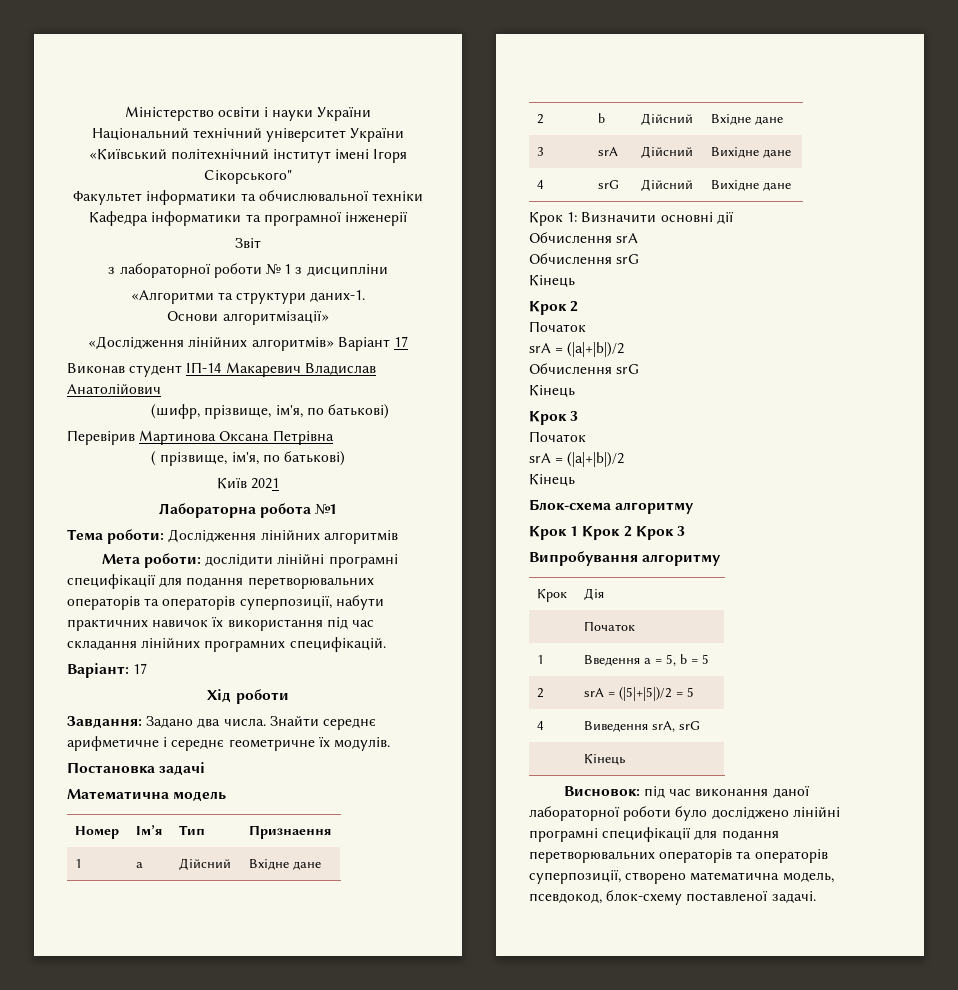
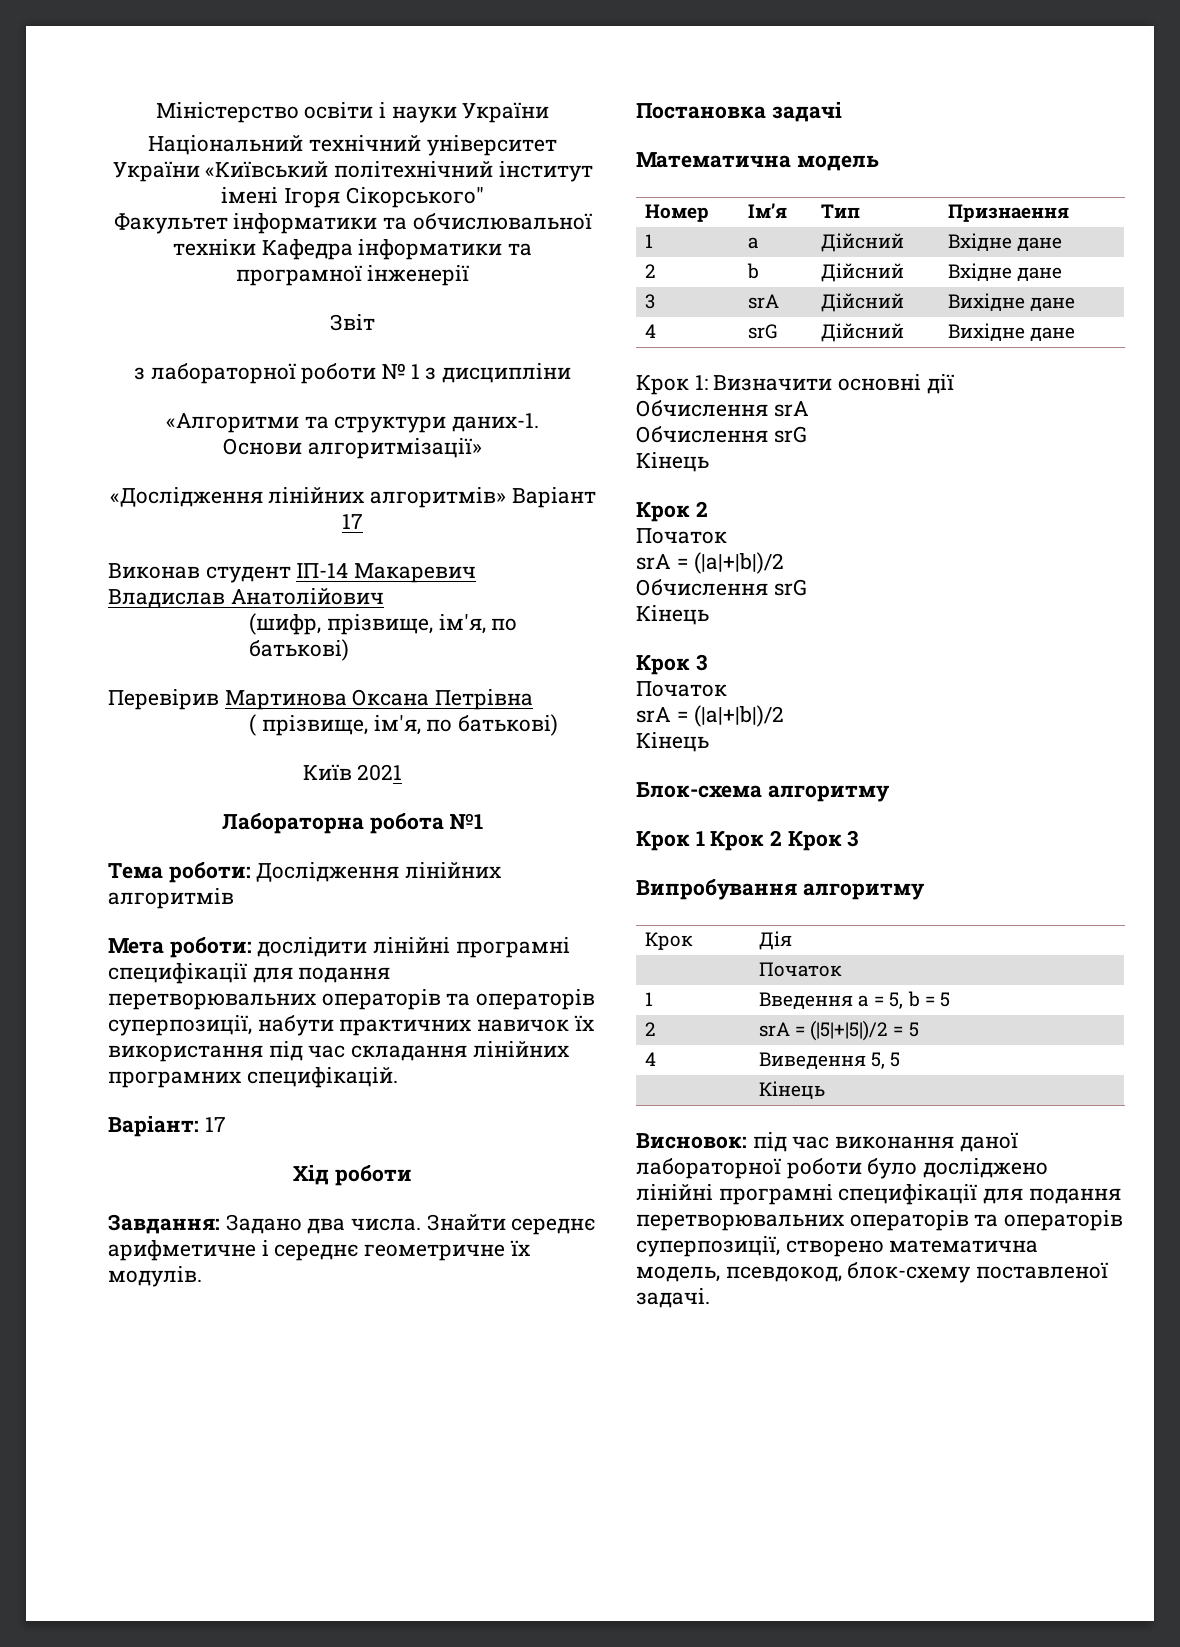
- 4 | Виведення srA, srG
+ 4 | Виведення 5, 5

